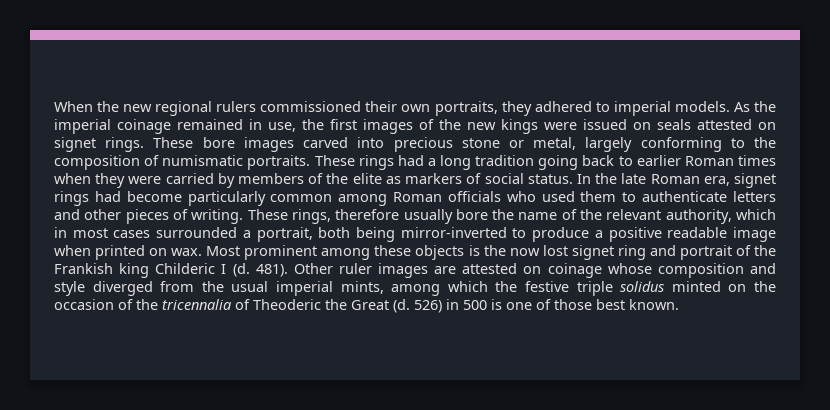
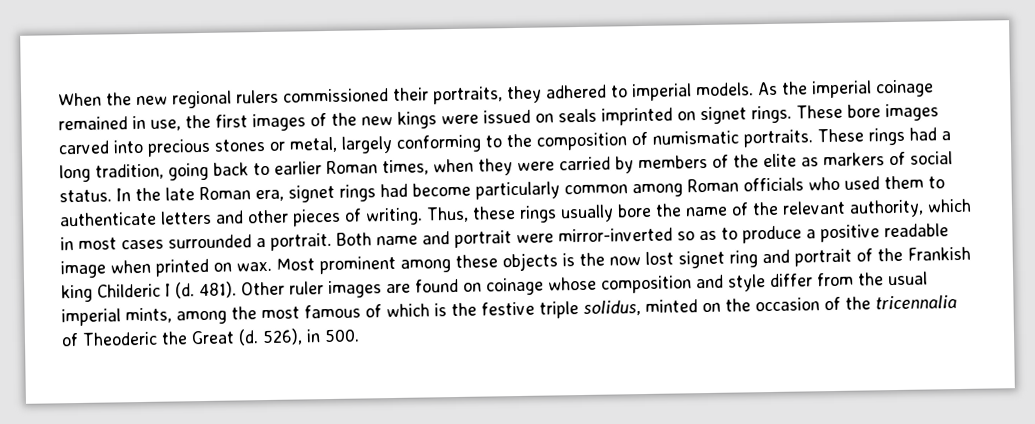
- When the new regional rulers commissioned their own portraits, they adhered to imperial models.
+ When the new regional rulers commissioned their portraits, they adhered to imperial models.
- As the imperial coinage remained in use, the first images of the new kings were issued on seals attested on signet rings.
+ As the imperial coinage remained in use, the first images of the new kings were issued on seals imprinted on signet rings.
- These bore images carved into precious stone or metal, largely conforming to the composition of numismatic portraits.
+ These bore images carved into precious stones or metal, largely conforming to the composition of numismatic portraits.
- These rings had a long tradition going back to earlier Roman times when they were carried by members of the elite as markers of social status.
+ These rings had a long tradition, going back to earlier Roman times, when they were carried by members of the elite as markers of social status.
- These rings, therefore usually bore the name of the relevant authority, which in most cases surrounded a portrait, both being mirror-inverted to produce a positive readable image when printed on wax.
+ Thus, these rings usually bore the name of the relevant authority, which in most cases surrounded a portrait. Both name and portrait were mirror-inverted so as to produce a positive readable image when printed on wax.
- Other ruler images are attested on coinage whose composition and style diverged from the usual imperial mints, among which the festive triple solidus minted on the occasion of the tricennalia of Theoderic the Great (d.
+ Other ruler images are found on coinage whose composition and style differ from the usual imperial mints, among the most famous of which is the festive triple solidus, minted on the occasion of the tricennalia of Theoderic the Great (d.
- 526) in 500 is one of those best known.
+ 526), in 500.

